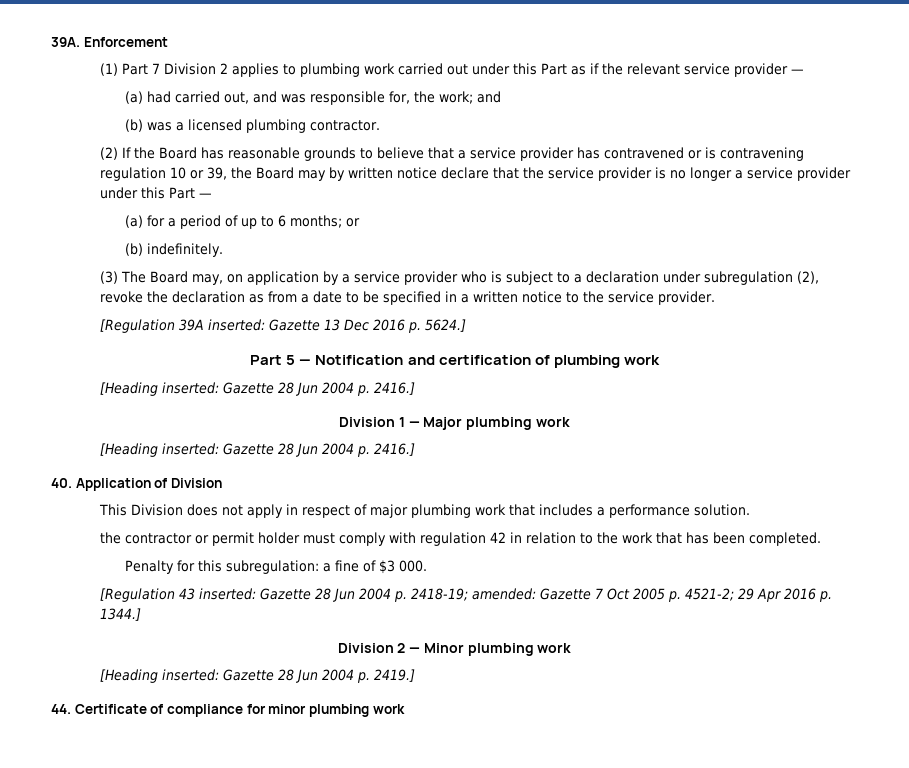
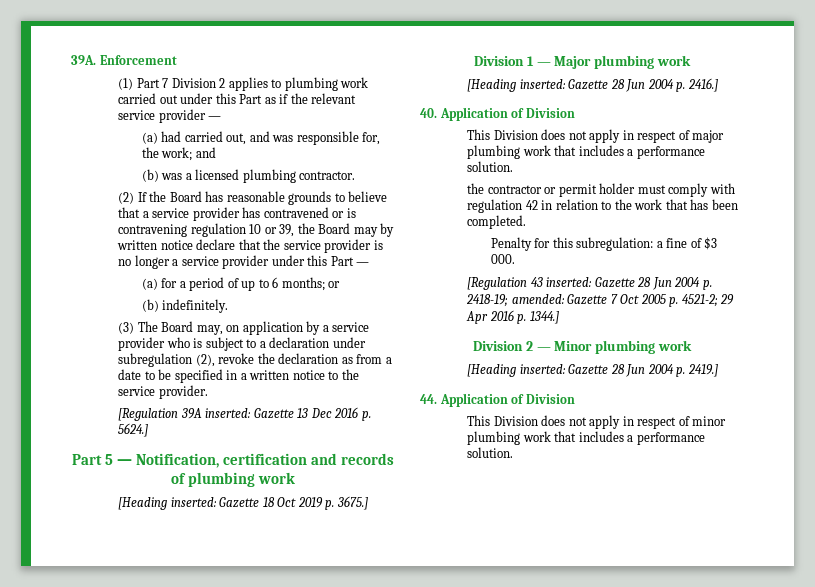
- Part 5 — Notification and certification of plumbing work
- [Heading inserted: Gazette 28 Jun 2004 p. 2416.]
+ Part 5 — Notification, certification and records of plumbing work
+ [Heading inserted: Gazette 18 Oct 2019 p. 3675.]
- 44. Certificate of compliance for minor plumbing work
+ 44. Application of Division
+ This Division does not apply in respect of minor plumbing work that includes a performance solution.

